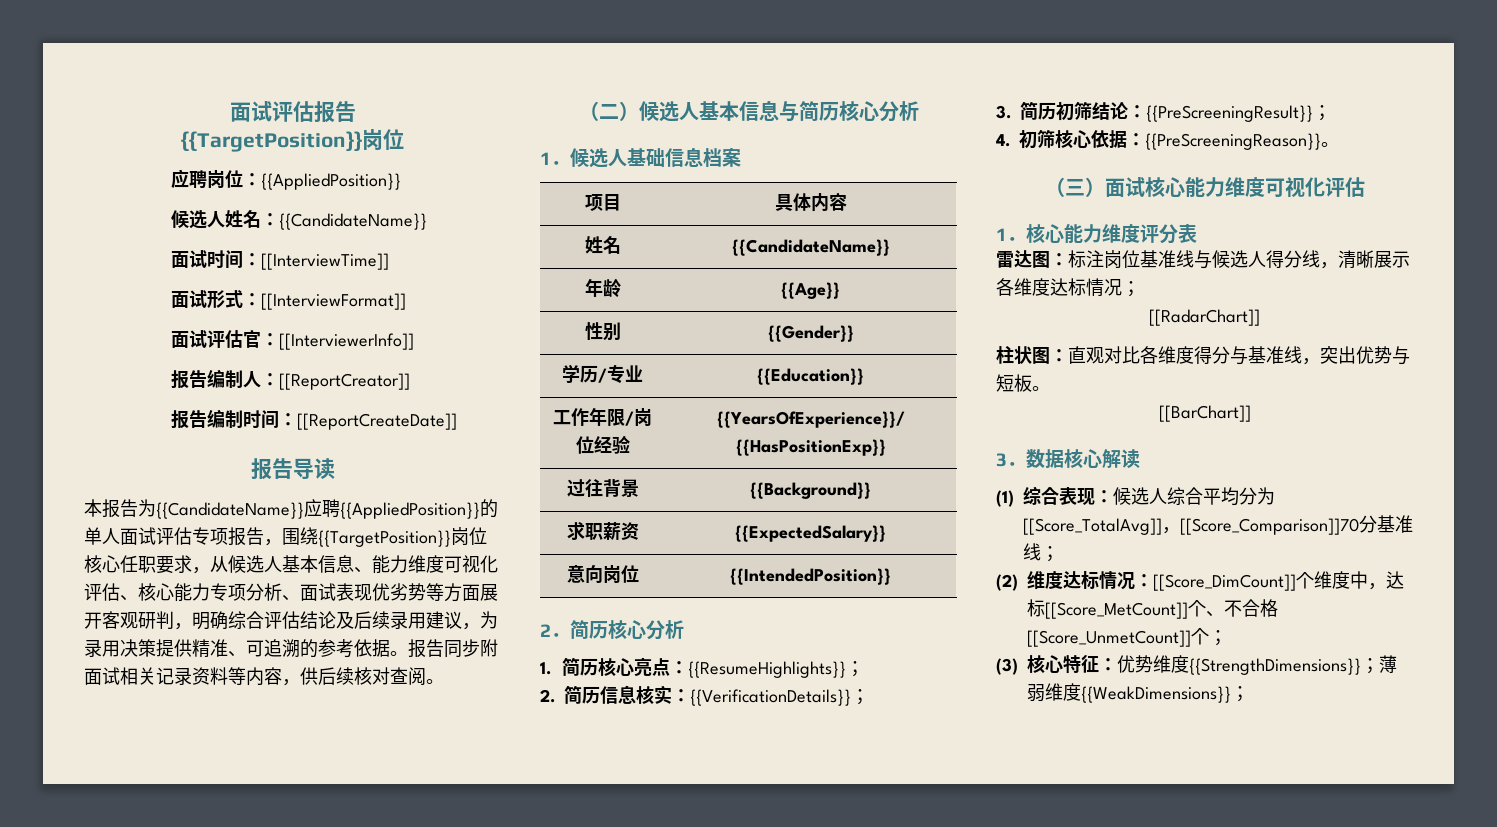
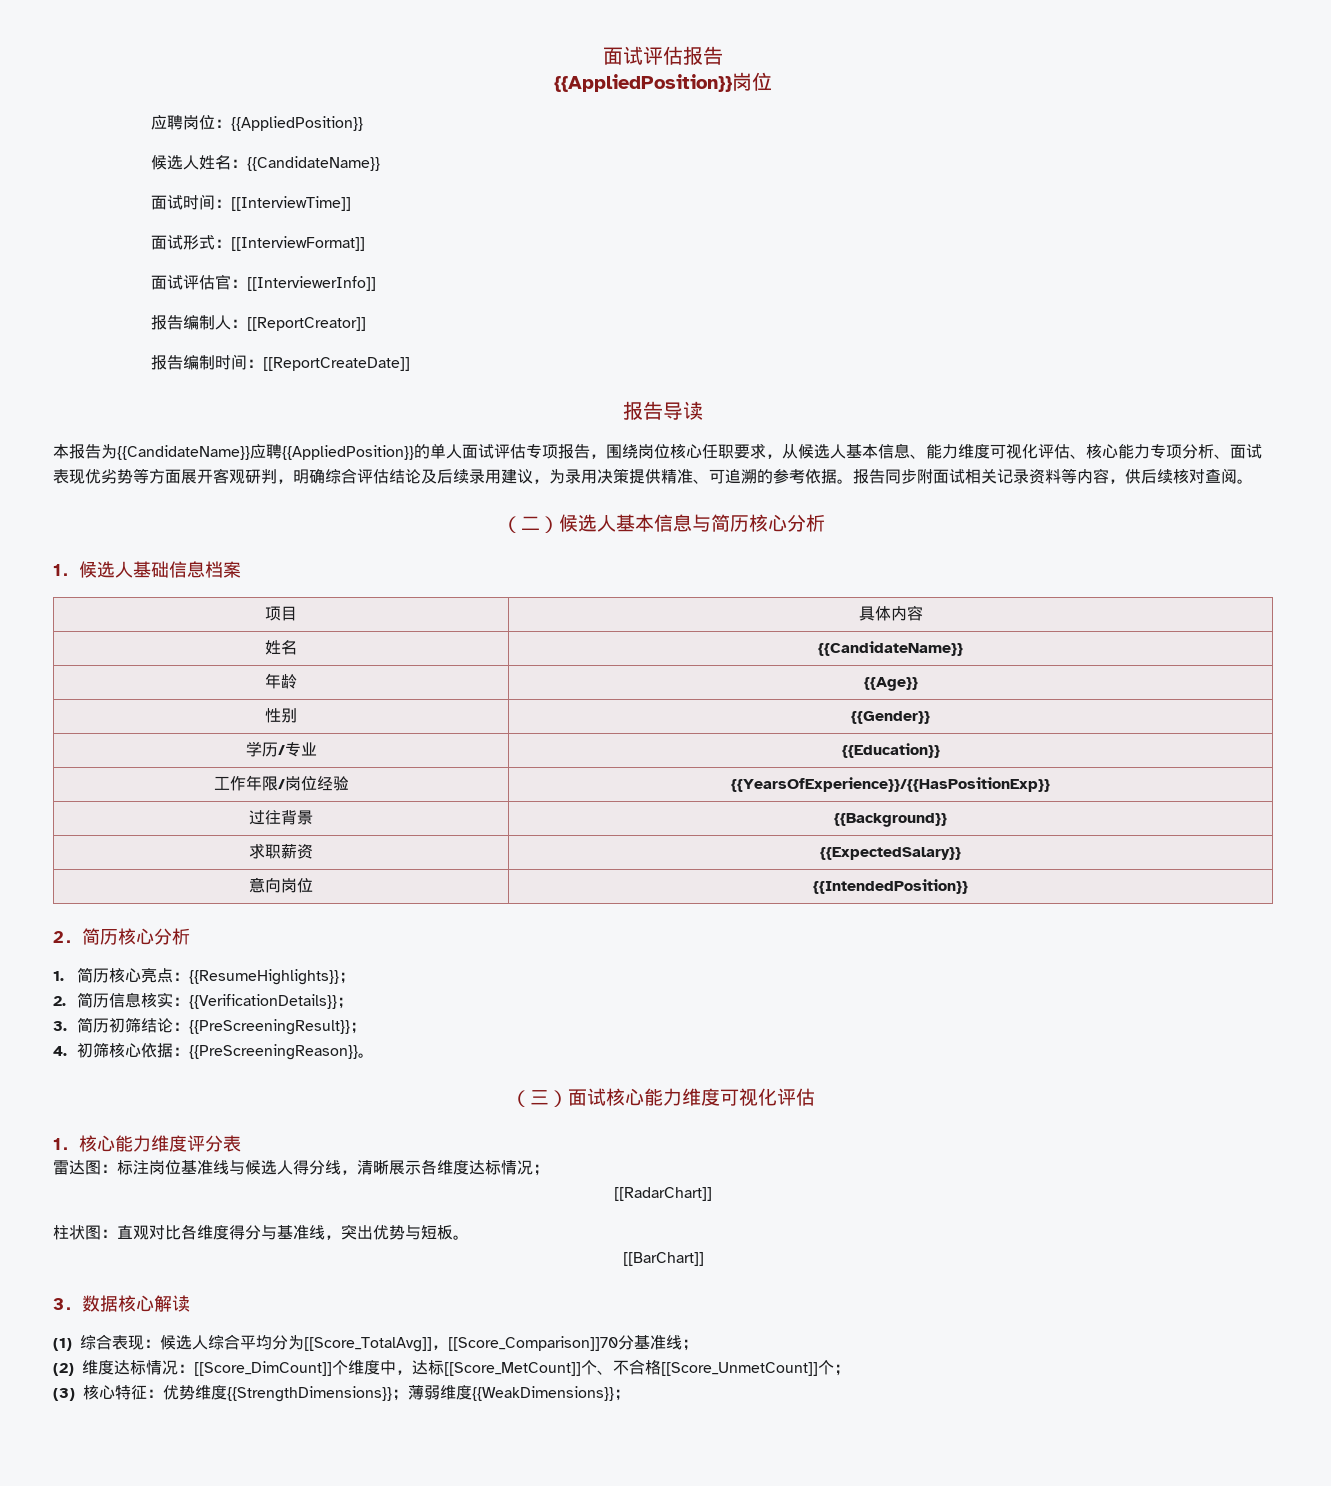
  面试评估报告
- {{TargetPosition}}岗位
+ {{AppliedPosition}}岗位
- 本报告为{{CandidateName}}应聘{{AppliedPosition}}的单人面试评估专项报告，围绕{{TargetPosition}}岗位核心任职要求，从候选人基本信息、能力维度可视化评估、核心能力专项分析、面试表现优劣势等方面展开客观研判，明确综合评估结论及后续录用建议，为录用决策提供精准、可追溯的参考依据。
+ 本报告为{{CandidateName}}应聘{{AppliedPosition}}的单人面试评估专项报告，围绕岗位核心任职要求，从候选人基本信息、能力维度可视化评估、核心能力专项分析、面试表现优劣势等方面展开客观研判，明确综合评估结论及后续录用建议，为录用决策提供精准、可追溯的参考依据。

